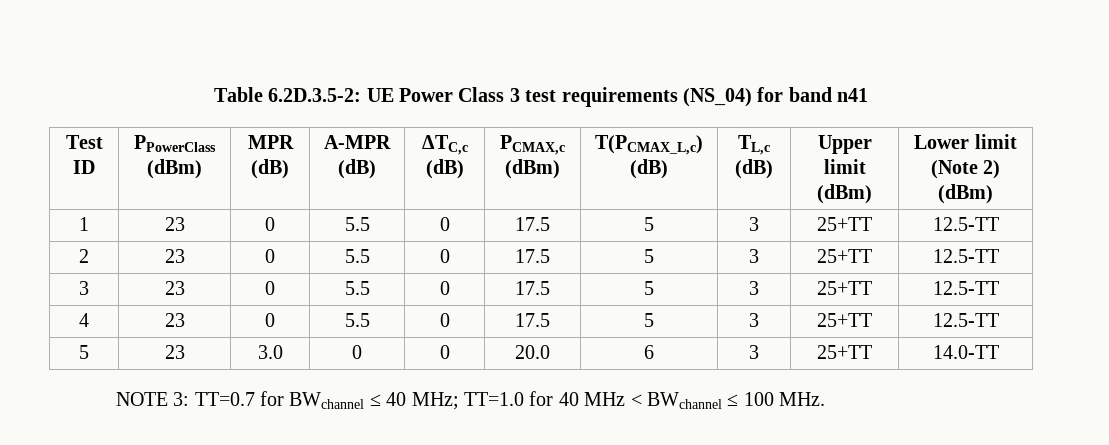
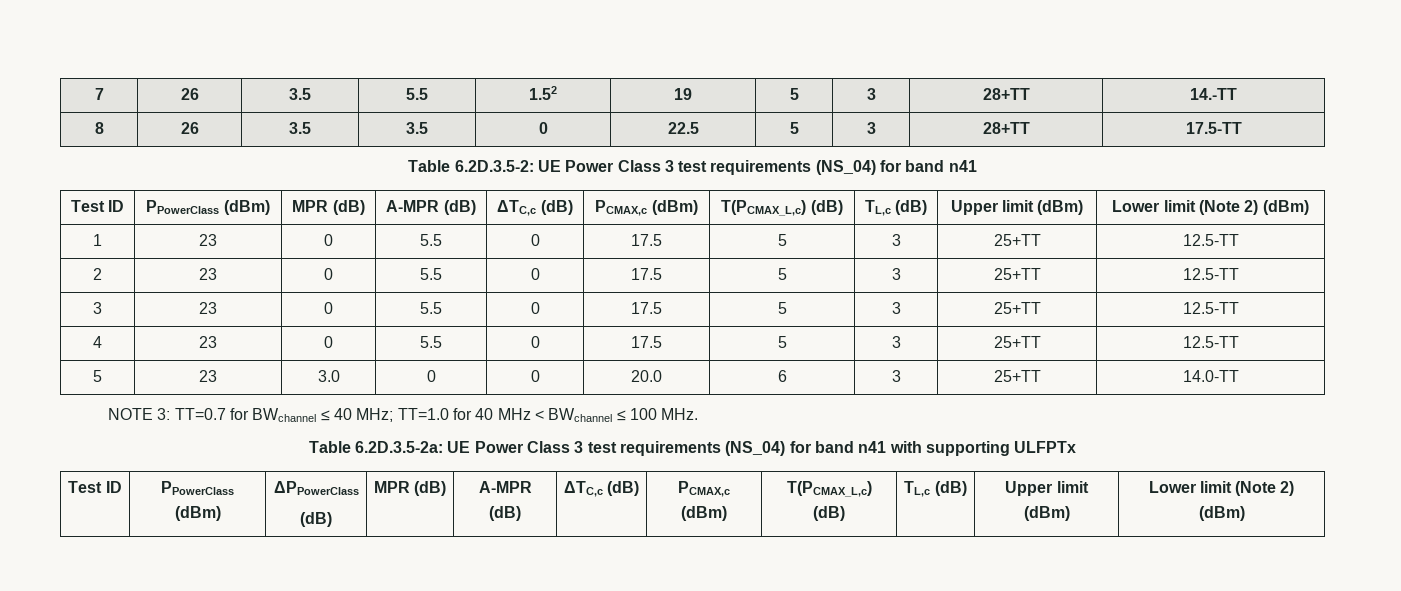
+ 7 | 26 | 3.5 | 5.5 | 1.52 | 19 | 5 | 3 | 28+TT | 14.-TT
+ 8 | 26 | 3.5 | 3.5 | 0 | 22.5 | 5 | 3 | 28+TT | 17.5-TT
+ Table 6.2D.3.5-2a: UE Power Class 3 test requirements (NS_04) for band n41 with supporting ULFPTx
+ Test ID | PPowerClass (dBm) | ΔPPowerClass
+ (dB) | MPR (dB) | A-MPR (dB) | ΔTC,c (dB) | PCMAX,c (dBm) | T(PCMAX_L,c) (dB) | TL,c (dB) | Upper limit (dBm) | Lower limit (Note 2) (dBm)

